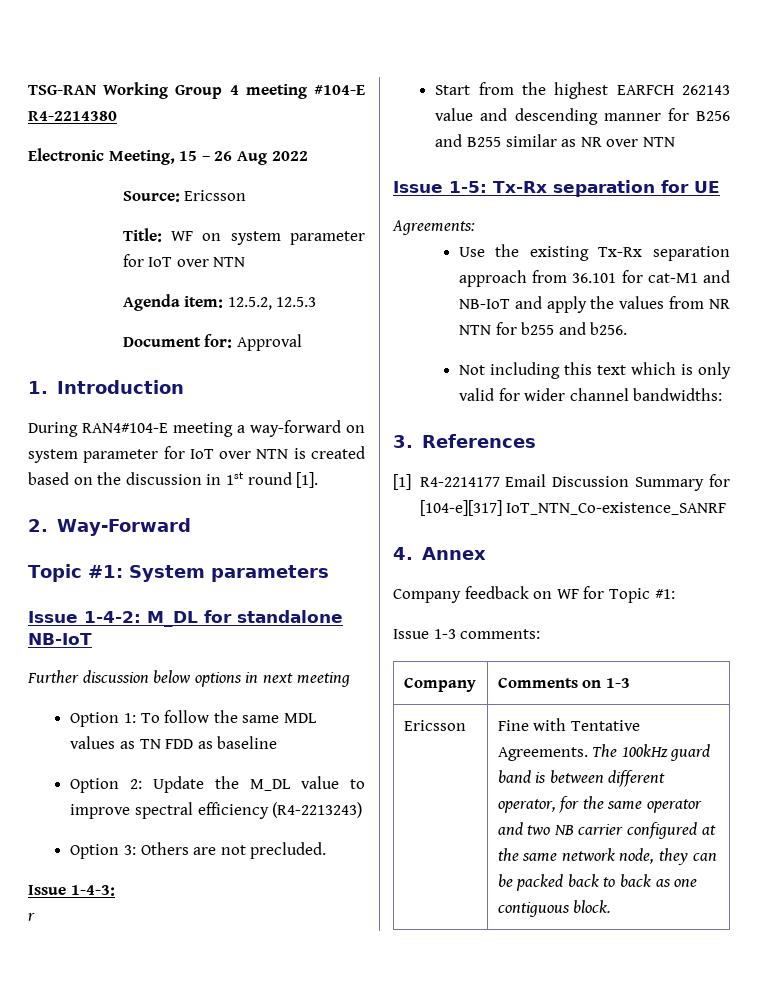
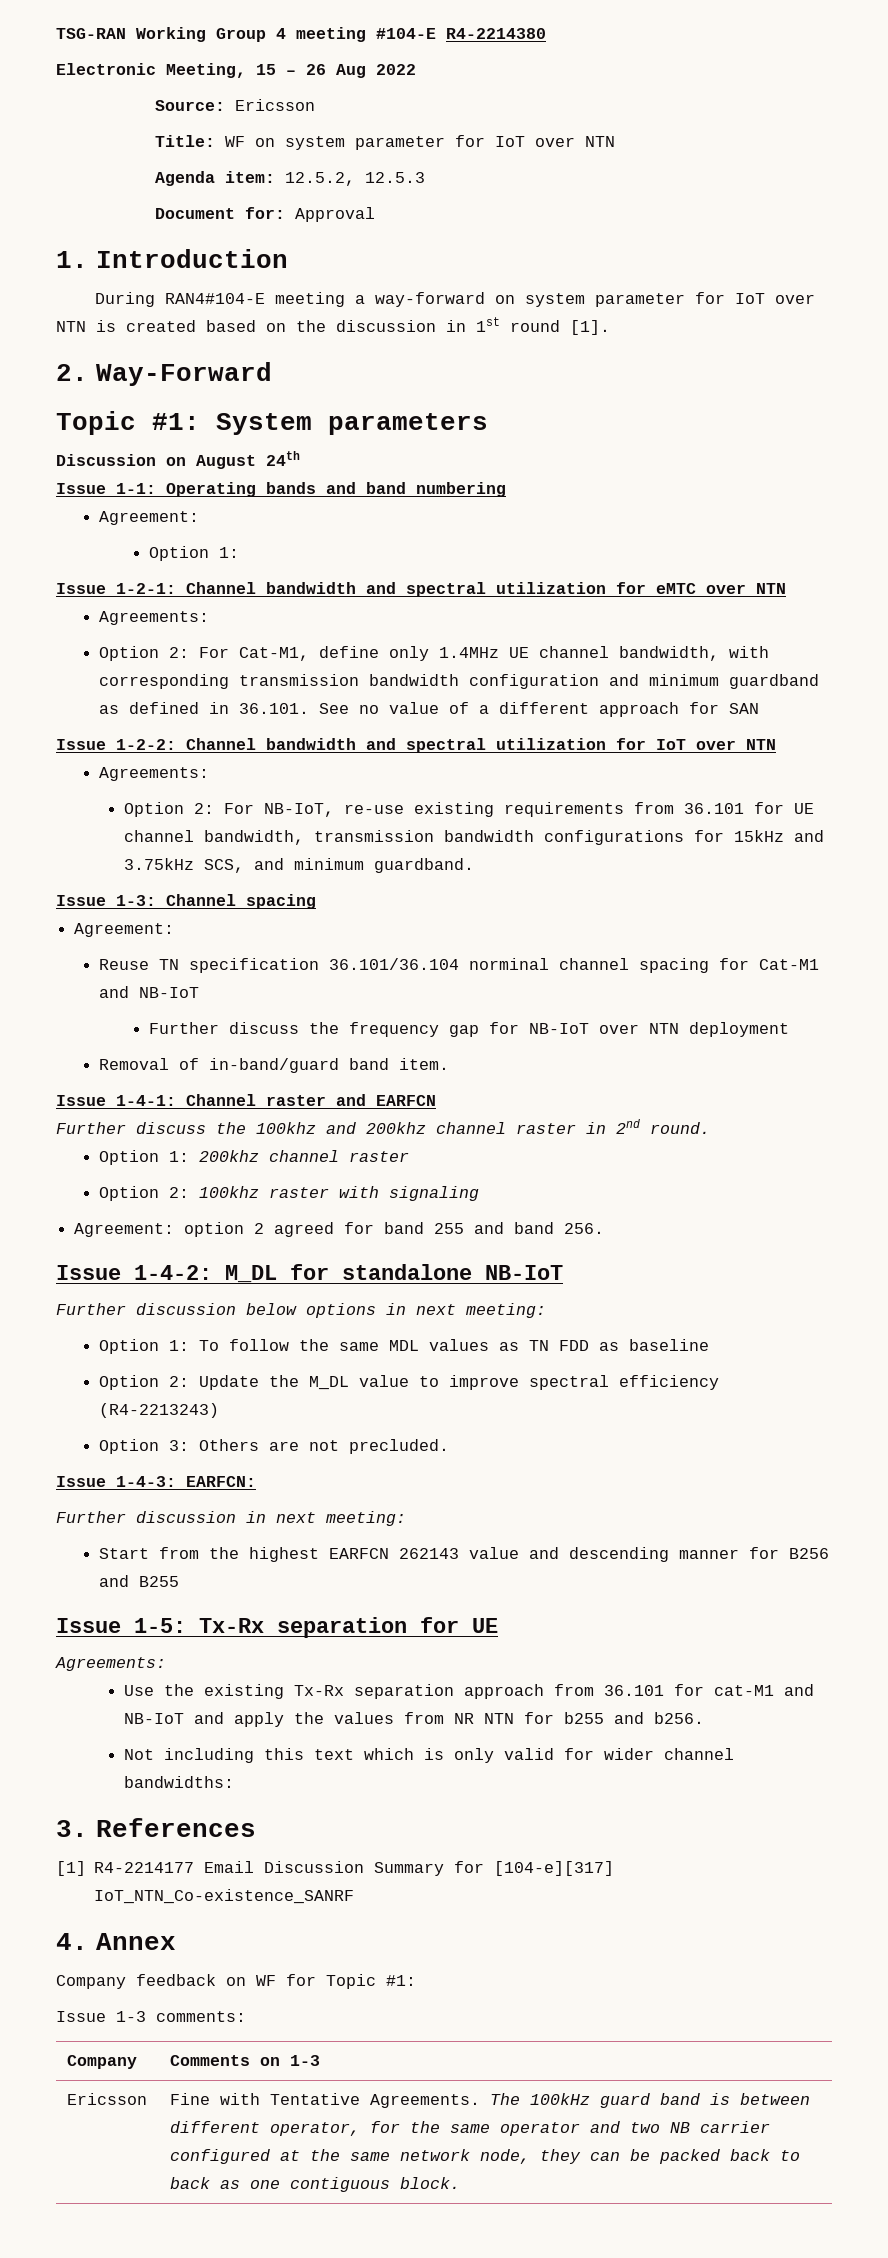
+ Discussion on August 24th
+ Issue 1-1: Operating bands and band numbering
+ Agreement:
+ Option 1:
+ Issue 1-2-1: Channel bandwidth and spectral utilization for eMTC over NTN
+ Agreements:
+ Option 2: For Cat-M1, define only 1.4MHz UE channel bandwidth, with corresponding transmission bandwidth configuration and minimum guardband as defined in 36.101. See no value of a different approach for SAN
+ Issue 1-2-2: Channel bandwidth and spectral utilization for IoT over NTN
+ Agreements:
+ Option 2: For NB-IoT, re-use existing requirements from 36.101 for UE channel bandwidth, transmission bandwidth configurations for 15kHz and 3.75kHz SCS, and minimum guardband.
+ Issue 1-3: Channel spacing
+ Agreement:
+ Reuse TN specification 36.101/36.104 norminal channel spacing for Cat-M1 and NB-IoT
+ Further discuss the frequency gap for NB-IoT over NTN deployment
+ Removal of in-band/guard band item.
+ Issue 1-4-1: Channel raster and EARFCN
+ Further discuss the 100khz and 200khz channel raster in 2nd round.
+ Option 1: 200khz channel raster
+ Option 2: 100khz raster with signaling
+ Agreement: option 2 agreed for band 255 and band 256.
- Further discussion below options in next meeting
+ Further discussion below options in next meeting:
- Issue 1-4-3:
- r
+ Issue 1-4-3: EARFCN:
+ Further discussion in next meeting:
- Start from the highest EARFCH 262143 value and descending manner for B256 and B255 similar as NR over NTN
+ Start from the highest EARFCN 262143 value and descending manner for B256 and B255

